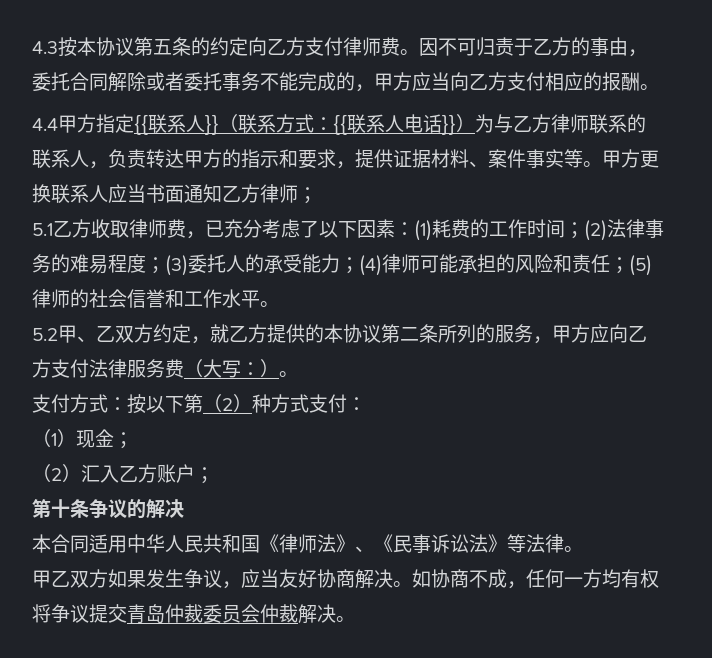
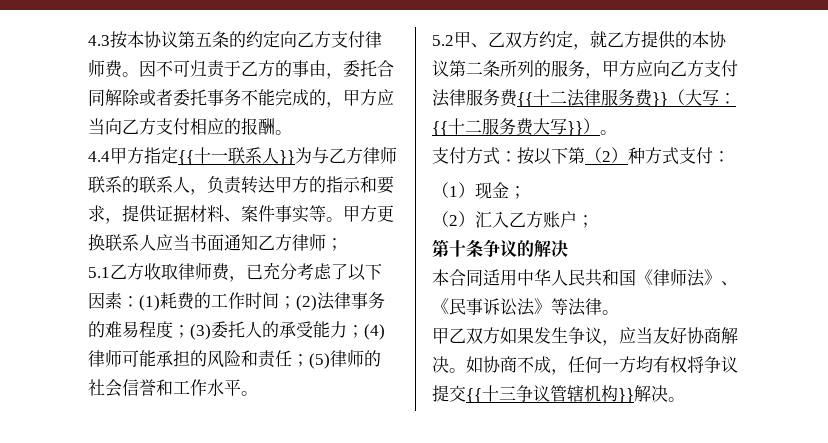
- 4.4甲方指定{{联系人}}（联系方式：{{联系人电话}}）为与乙方律师联系的联系人，负责转达甲方的指示和要求，提供证据材料、案件事实等。
+ 4.4甲方指定{{十一联系人}}为与乙方律师联系的联系人，负责转达甲方的指示和要求，提供证据材料、案件事实等。
- 5.2甲、乙双方约定，就乙方提供的本协议第二条所列的服务，甲方应向乙方支付法律服务费（大写：）。
+ 5.2甲、乙双方约定，就乙方提供的本协议第二条所列的服务，甲方应向乙方支付法律服务费{{十二法律服务费}}（大写：{{十二服务费大写}}）。
- 如协商不成，任何一方均有权将争议提交青岛仲裁委员会仲裁解决。
+ 如协商不成，任何一方均有权将争议提交{{十三争议管辖机构}}解决。

